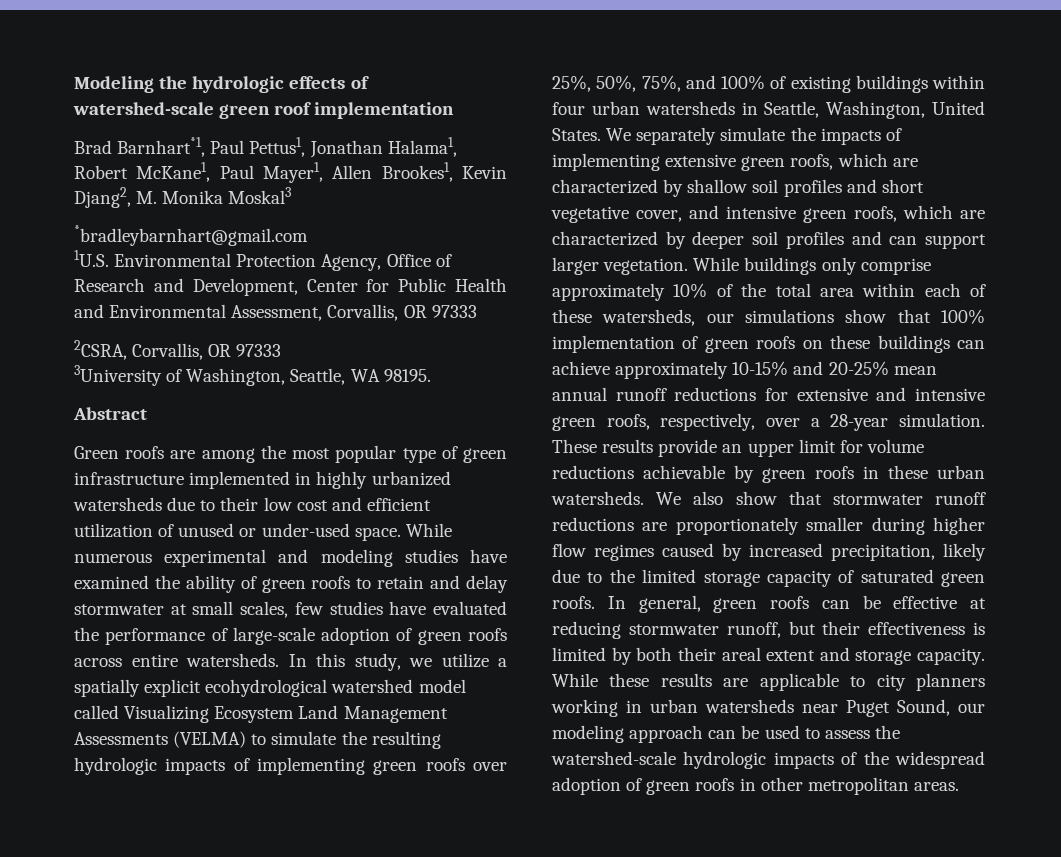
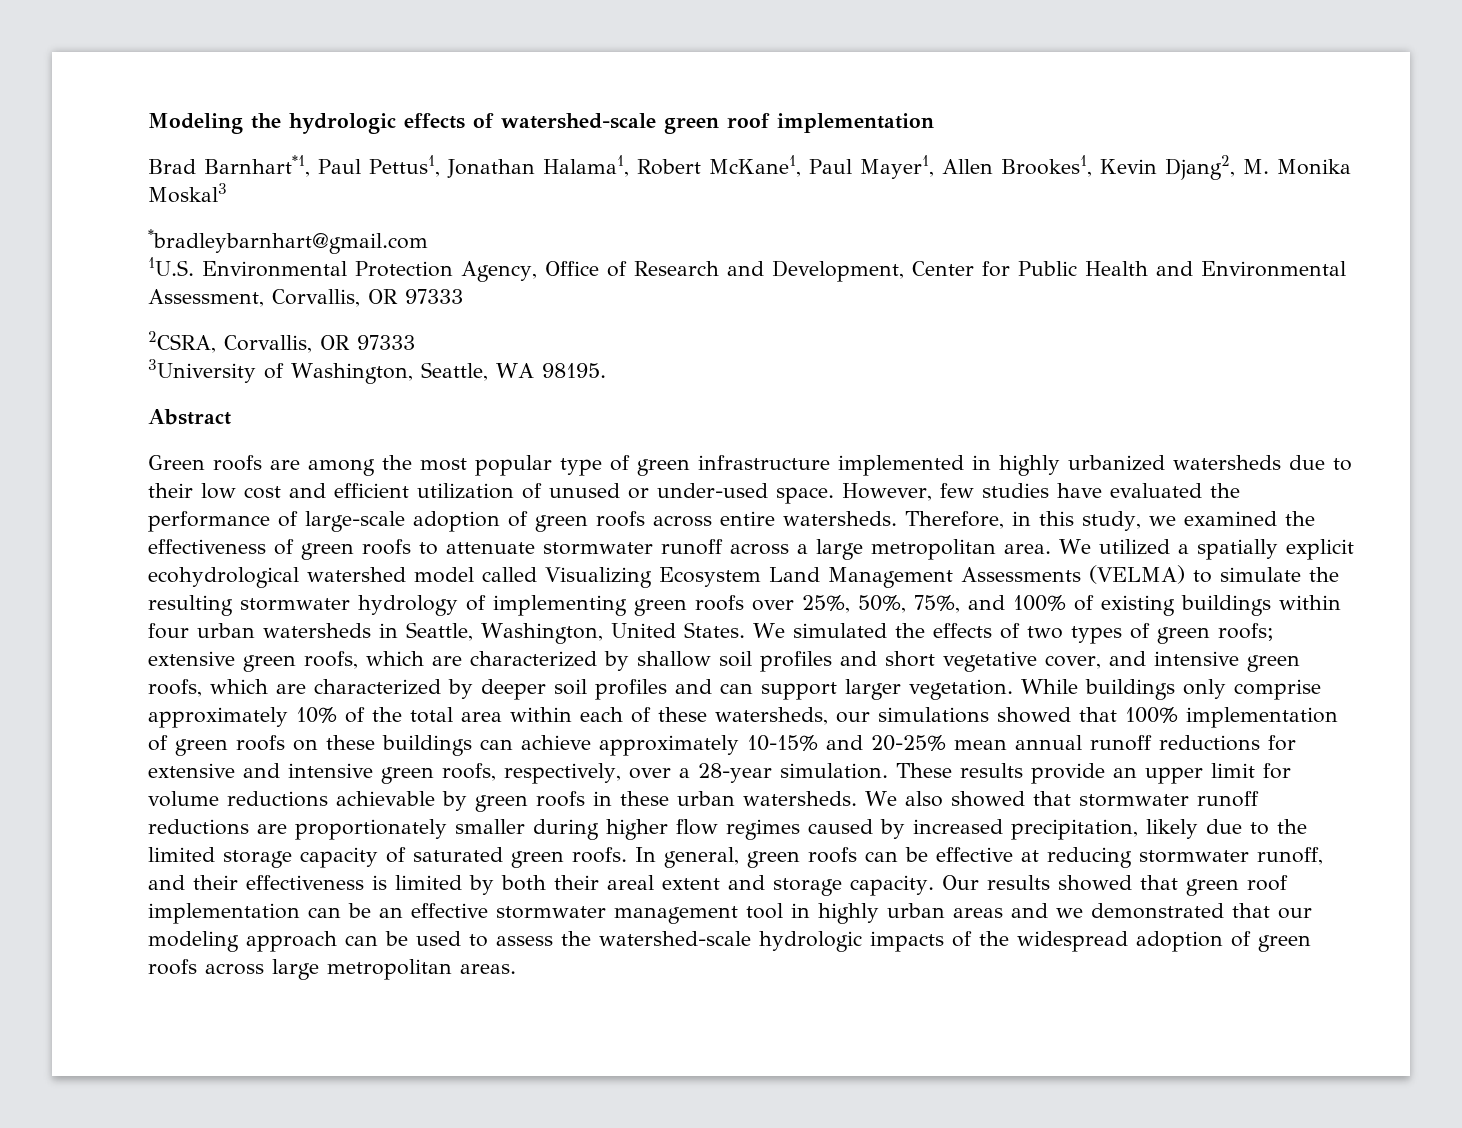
- While numerous experimental and modeling studies have examined the ability of green roofs to retain and delay stormwater at small scales, few studies have evaluated the performance of large-scale adoption of green roofs across entire watersheds.
+ However, few studies have evaluated the performance of large-scale adoption of green roofs across entire watersheds.
- In this study, we utilize a spatially explicit ecohydrological watershed model called Visualizing Ecosystem Land Management Assessments (VELMA) to simulate the resulting hydrologic impacts of implementing green roofs over 25%, 50%, 75%, and 100% of existing buildings within four urban watersheds in Seattle, Washington, United States.
+ Therefore, in this study, we examined the effectiveness of green roofs to attenuate stormwater runoff across a large metropolitan area. We utilized a spatially explicit ecohydrological watershed model called Visualizing Ecosystem Land Management Assessments (VELMA) to simulate the resulting stormwater hydrology of implementing green roofs over 25%, 50%, 75%, and 100% of existing buildings within four urban watersheds in Seattle, Washington, United States.
- We separately simulate the impacts of implementing extensive green roofs, which are characterized by shallow soil profiles and short vegetative cover, and intensive green roofs, which are characterized by deeper soil profiles and can support larger vegetation.
+ We simulated the effects of two types of green roofs; extensive green roofs, which are characterized by shallow soil profiles and short vegetative cover, and intensive green roofs, which are characterized by deeper soil profiles and can support larger vegetation.
- While buildings only comprise approximately 10% of the total area within each of these watersheds, our simulations show that 100% implementation of green roofs on these buildings can achieve approximately 10-15% and 20-25% mean annual runoff reductions for extensive and intensive green roofs, respectively, over a 28-year simulation.
+ While buildings only comprise approximately 10% of the total area within each of these watersheds, our simulations showed that 100% implementation of green roofs on these buildings can achieve approximately 10-15% and 20-25% mean annual runoff reductions for extensive and intensive green roofs, respectively, over a 28-year simulation.
- We also show that stormwater runoff reductions are proportionately smaller during higher flow regimes caused by increased precipitation, likely due to the limited storage capacity of saturated green roofs.
+ We also showed that stormwater runoff reductions are proportionately smaller during higher flow regimes caused by increased precipitation, likely due to the limited storage capacity of saturated green roofs.
- In general, green roofs can be effective at reducing stormwater runoff, but their effectiveness is limited by both their areal extent and storage capacity.
+ In general, green roofs can be effective at reducing stormwater runoff, and their effectiveness is limited by both their areal extent and storage capacity.
- While these results are applicable to city planners working in urban watersheds near Puget Sound, our modeling approach can be used to assess the watershed-scale hydrologic impacts of the widespread adoption of green roofs in other metropolitan areas.
+ Our results showed that green roof implementation can be an effective stormwater management tool in highly urban areas and we demonstrated that our modeling approach can be used to assess the watershed-scale hydrologic impacts of the widespread adoption of green roofs across large metropolitan areas.

